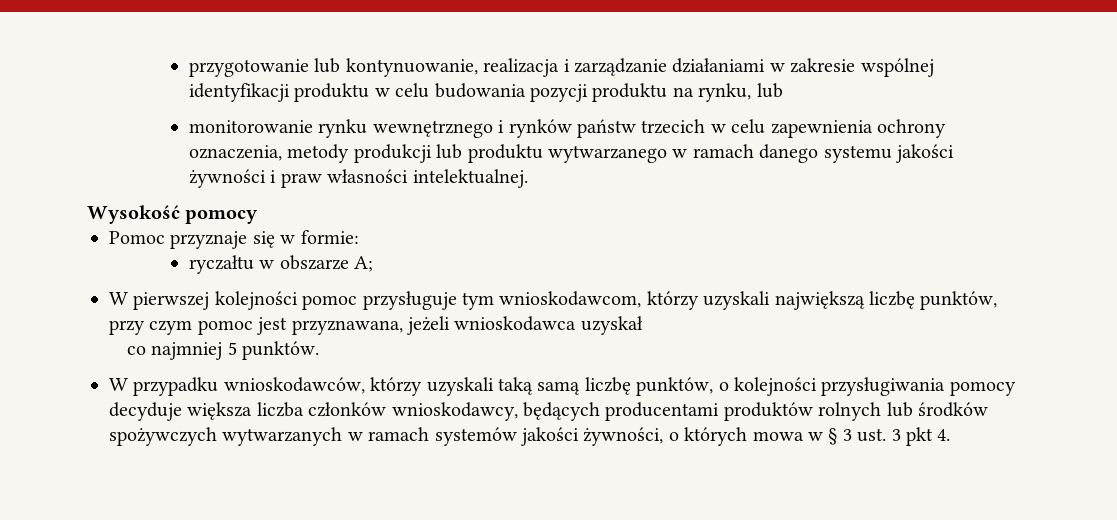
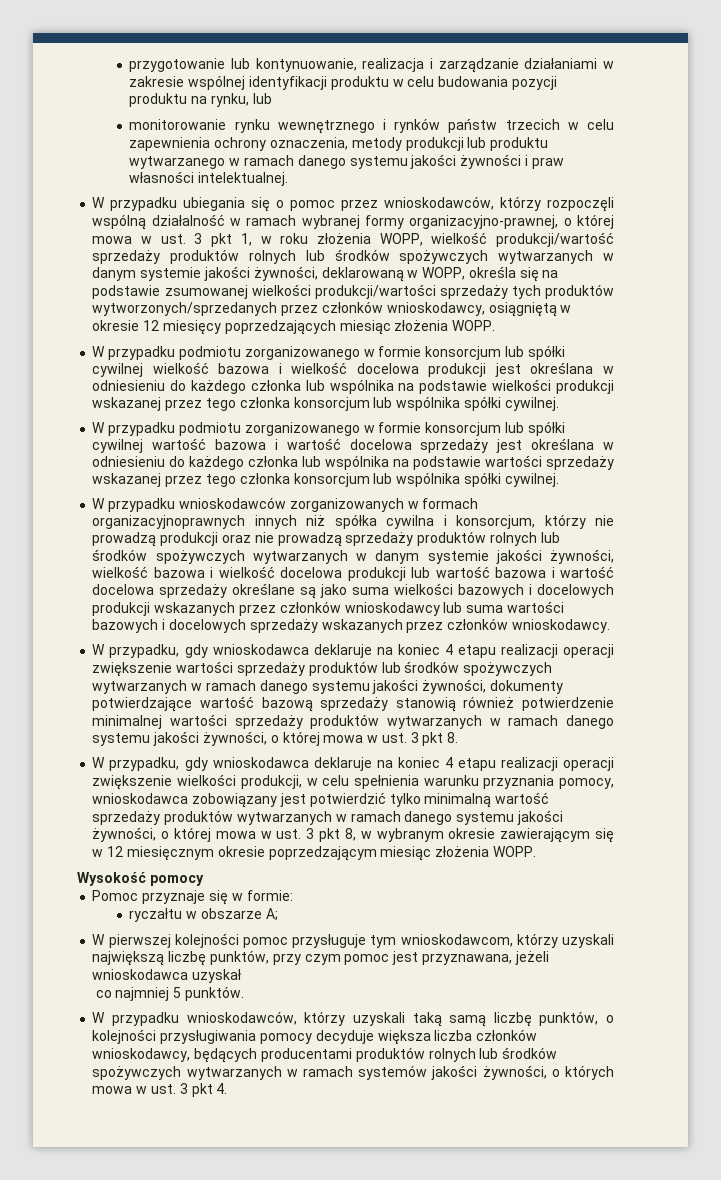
+ W przypadku ubiegania się o pomoc przez wnioskodawców, którzy rozpoczęli wspólną działalność w ramach wybranej formy organizacyjno-prawnej, o której mowa w ust. 3 pkt 1, w roku złożenia WOPP, wielkość produkcji/wartość sprzedaży produktów rolnych lub środków spożywczych wytwarzanych w danym systemie jakości żywności, deklarowaną w WOPP, określa się na podstawie zsumowanej wielkości produkcji/wartości sprzedaży tych produktów wytworzonych/sprzedanych przez członków wnioskodawcy, osiągniętą w okresie 12 miesięcy poprzedzających miesiąc złożenia WOPP.
+ W przypadku podmiotu zorganizowanego w formie konsorcjum lub spółki cywilnej wielkość bazowa i wielkość docelowa produkcji jest określana w odniesieniu do każdego członka lub wspólnika na podstawie wielkości produkcji wskazanej przez tego członka konsorcjum lub wspólnika spółki cywilnej.
+ W przypadku podmiotu zorganizowanego w formie konsorcjum lub spółki cywilnej wartość bazowa i wartość docelowa sprzedaży jest określana w odniesieniu do każdego członka lub wspólnika na podstawie wartości sprzedaży wskazanej przez tego członka konsorcjum lub wspólnika spółki cywilnej.
+ W przypadku wnioskodawców zorganizowanych w formach organizacyjnoprawnych innych niż spółka cywilna i konsorcjum, którzy nie prowadzą produkcji oraz nie prowadzą sprzedaży produktów rolnych lub środków spożywczych wytwarzanych w danym systemie jakości żywności, wielkość bazowa i wielkość docelowa produkcji lub wartość bazowa i wartość docelowa sprzedaży określane są jako suma wielkości bazowych i docelowych produkcji wskazanych przez członków wnioskodawcy lub suma wartości bazowych i docelowych sprzedaży wskazanych przez członków wnioskodawcy.
+ W przypadku, gdy wnioskodawca deklaruje na koniec 4 etapu realizacji operacji zwiększenie wartości sprzedaży produktów lub środków spożywczych wytwarzanych w ramach danego systemu jakości żywności, dokumenty potwierdzające wartość bazową sprzedaży stanowią również potwierdzenie minimalnej wartości sprzedaży produktów wytwarzanych w ramach danego systemu jakości żywności, o której mowa w ust. 3 pkt 8.
+ W przypadku, gdy wnioskodawca deklaruje na koniec 4 etapu realizacji operacji zwiększenie wielkości produkcji, w celu spełnienia warunku przyznania pomocy, wnioskodawca zobowiązany jest potwierdzić tylko minimalną wartość sprzedaży produktów wytwarzanych w ramach danego systemu jakości żywności, o której mowa w ust. 3 pkt 8, w wybranym okresie zawierającym się w 12 miesięcznym okresie poprzedzającym miesiąc złożenia WOPP.
- W przypadku wnioskodawców, którzy uzyskali taką samą liczbę punktów, o kolejności przysługiwania pomocy decyduje większa liczba członków wnioskodawcy, będących producentami produktów rolnych lub środków spożywczych wytwarzanych w ramach systemów jakości żywności, o których mowa w § 3 ust. 3 pkt 4.
+ W przypadku wnioskodawców, którzy uzyskali taką samą liczbę punktów, o kolejności przysługiwania pomocy decyduje większa liczba członków wnioskodawcy, będących producentami produktów rolnych lub środków spożywczych wytwarzanych w ramach systemów jakości żywności, o których mowa w ust. 3 pkt 4.

